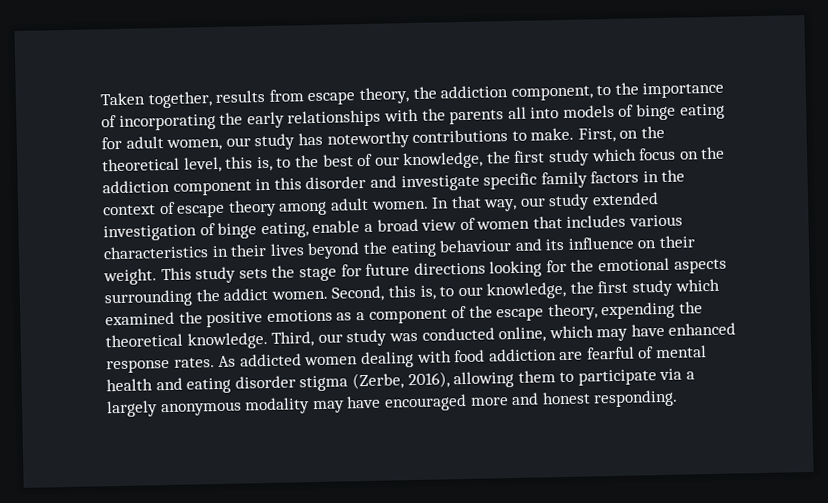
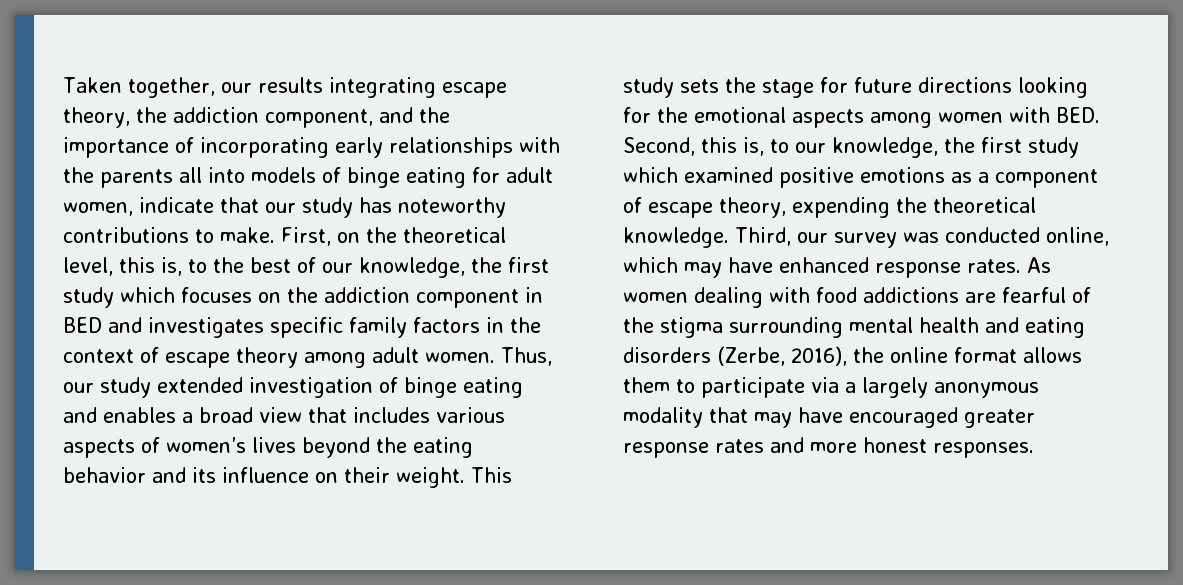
- Taken together, results from escape theory, the addiction component, to the importance of incorporating the early relationships with the parents all into models of binge eating for adult women, our study has noteworthy contributions to make.
+ Taken together, our results integrating escape theory, the addiction component, and the importance of incorporating early relationships with the parents all into models of binge eating for adult women, indicate that our study has noteworthy contributions to make.
- First, on the theoretical level, this is, to the best of our knowledge, the first study which focus on the addiction component in this disorder and investigate specific family factors in the context of escape theory among adult women.
+ First, on the theoretical level, this is, to the best of our knowledge, the first study which focuses on the addiction component in BED and investigates specific family factors in the context of escape theory among adult women.
- In that way, our study extended investigation of binge eating, enable a broad view of women that includes various characteristics in their lives beyond the eating behaviour and its influence on their weight.
+ Thus, our study extended investigation of binge eating and enables a broad view that includes various aspects of women’s lives beyond the eating behavior and its influence on their weight.
- This study sets the stage for future directions looking for the emotional aspects surrounding the addict women. Second, this is, to our knowledge, the first study which examined the positive emotions as a component of the escape theory, expending the theoretical knowledge.
+ This study sets the stage for future directions looking for the emotional aspects among women with BED. Second, this is, to our knowledge, the first study which examined positive emotions as a component of escape theory, expending the theoretical knowledge.
- Third, our study was conducted online, which may have enhanced response rates.
+ Third, our survey was conducted online, which may have enhanced response rates.
- As addicted women dealing with food addiction are fearful of mental health and eating disorder stigma (Zerbe, 2016), allowing them to participate via a largely anonymous modality may have encouraged more and honest responding.
+ As women dealing with food addictions are fearful of the stigma surrounding mental health and eating disorders (Zerbe, 2016), the online format allows them to participate via a largely anonymous modality that may have encouraged greater response rates and more honest responses.

